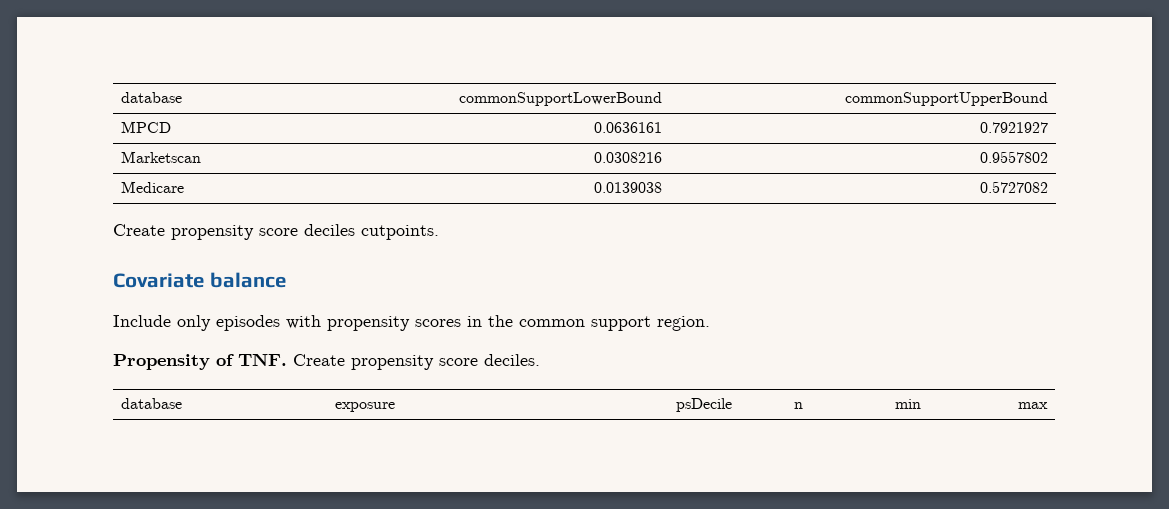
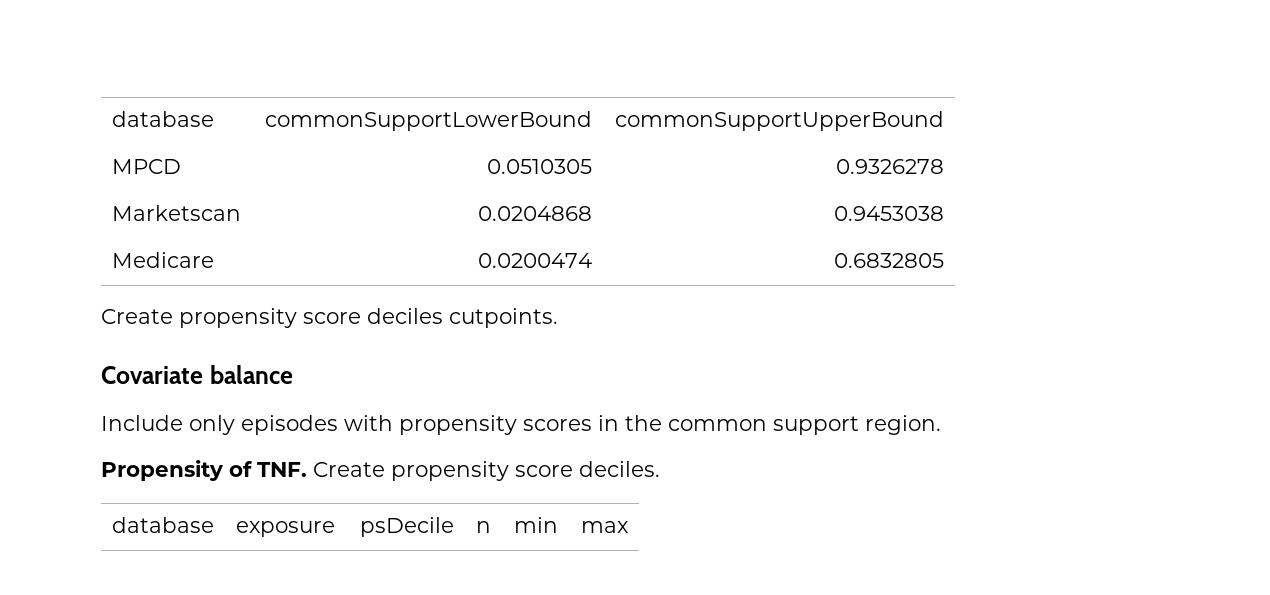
- MPCD | 0.0636161 | 0.7921927
+ MPCD | 0.0510305 | 0.9326278
- Marketscan | 0.0308216 | 0.9557802
+ Marketscan | 0.0204868 | 0.9453038
- Medicare | 0.0139038 | 0.5727082
+ Medicare | 0.0200474 | 0.6832805

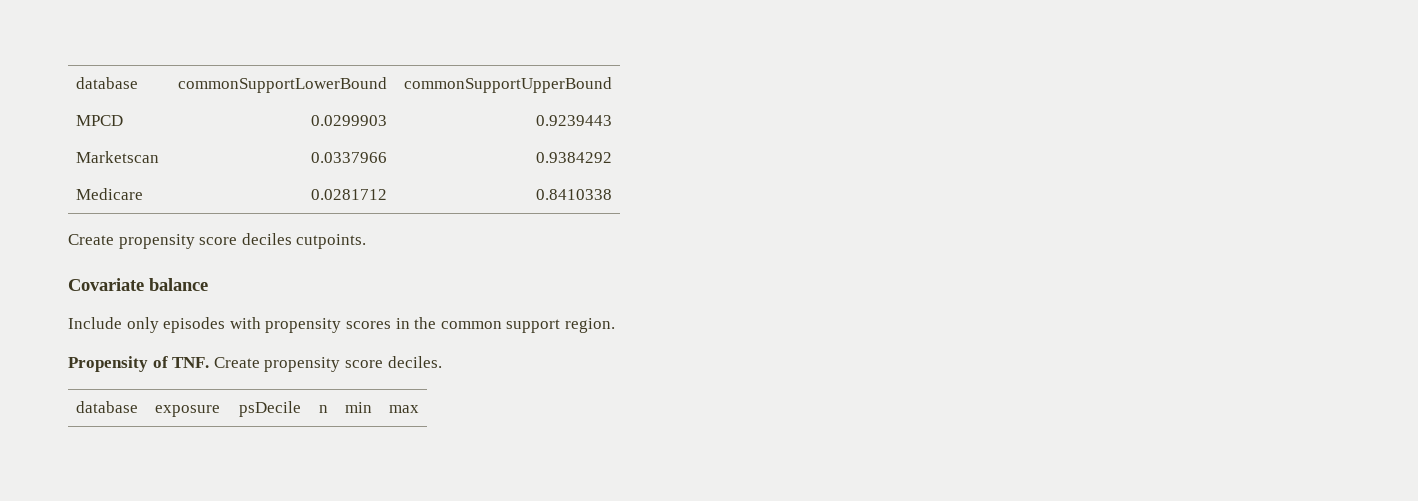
- MPCD | 0.0510305 | 0.9326278
+ MPCD | 0.0299903 | 0.9239443
- Marketscan | 0.0204868 | 0.9453038
+ Marketscan | 0.0337966 | 0.9384292
- Medicare | 0.0200474 | 0.6832805
+ Medicare | 0.0281712 | 0.8410338

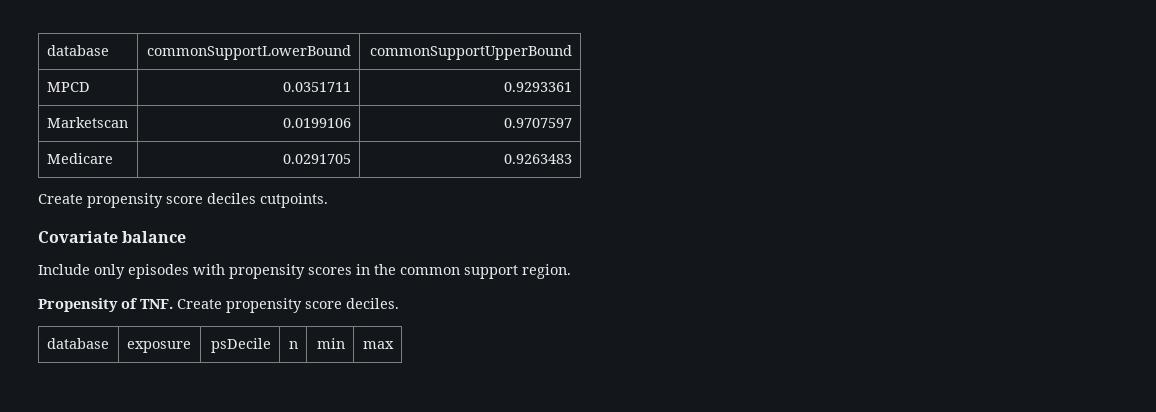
- MPCD | 0.0299903 | 0.9239443
+ MPCD | 0.0351711 | 0.9293361
- Marketscan | 0.0337966 | 0.9384292
+ Marketscan | 0.0199106 | 0.9707597
- Medicare | 0.0281712 | 0.8410338
+ Medicare | 0.0291705 | 0.9263483

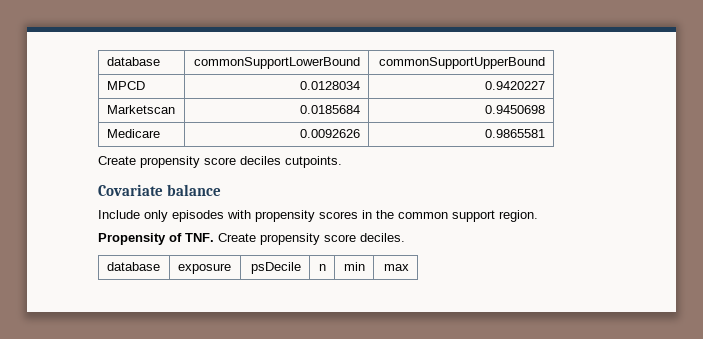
- MPCD | 0.0351711 | 0.9293361
+ MPCD | 0.0128034 | 0.9420227
- Marketscan | 0.0199106 | 0.9707597
+ Marketscan | 0.0185684 | 0.9450698
- Medicare | 0.0291705 | 0.9263483
+ Medicare | 0.0092626 | 0.9865581

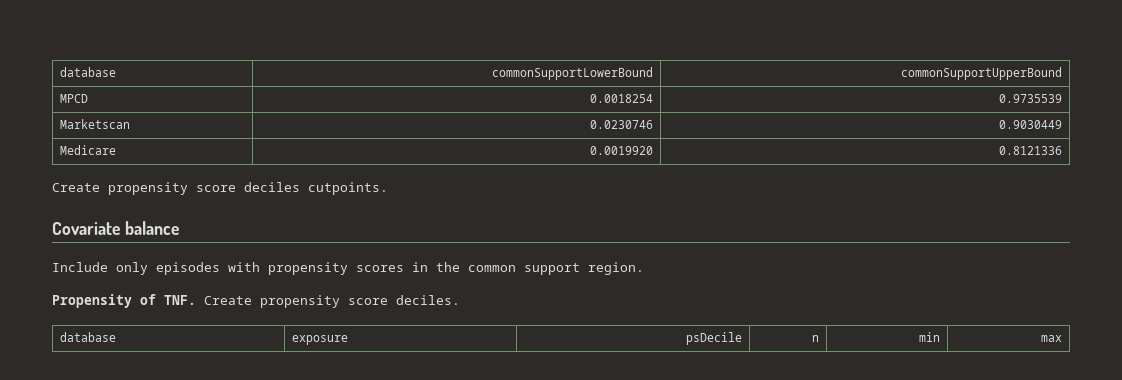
- MPCD | 0.0128034 | 0.9420227
+ MPCD | 0.0018254 | 0.9735539
- Marketscan | 0.0185684 | 0.9450698
+ Marketscan | 0.0230746 | 0.9030449
- Medicare | 0.0092626 | 0.9865581
+ Medicare | 0.0019920 | 0.8121336

